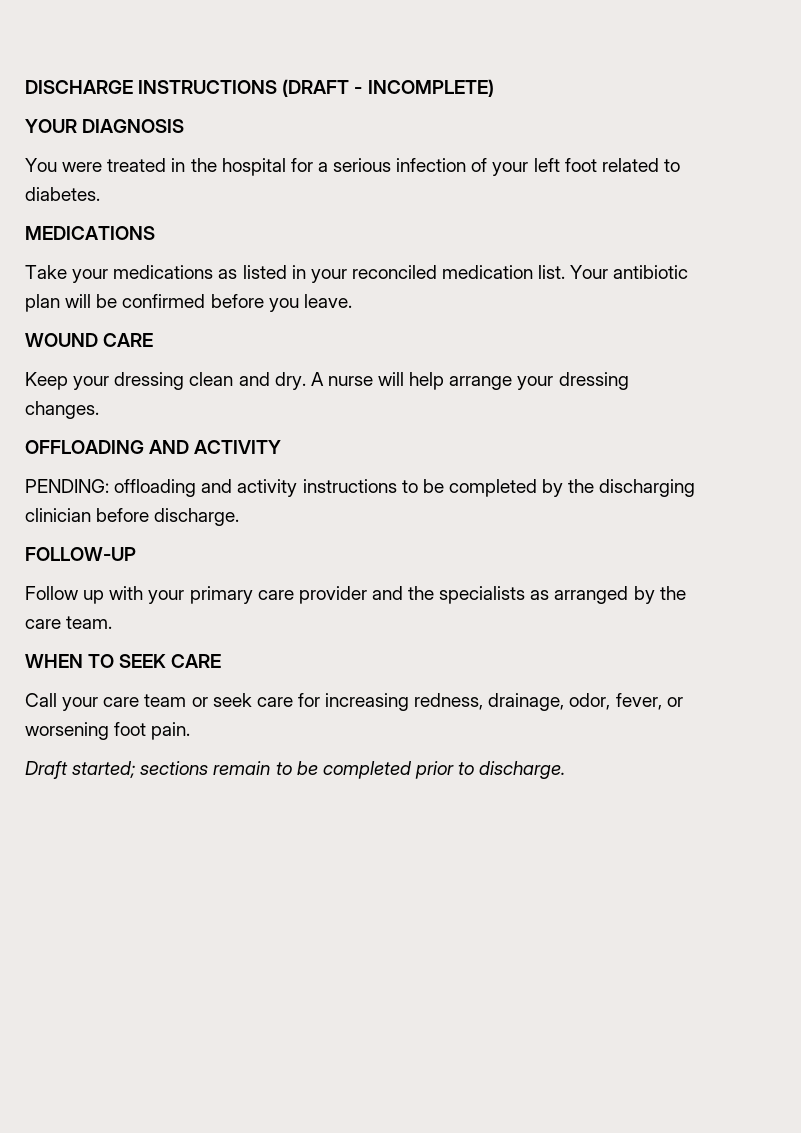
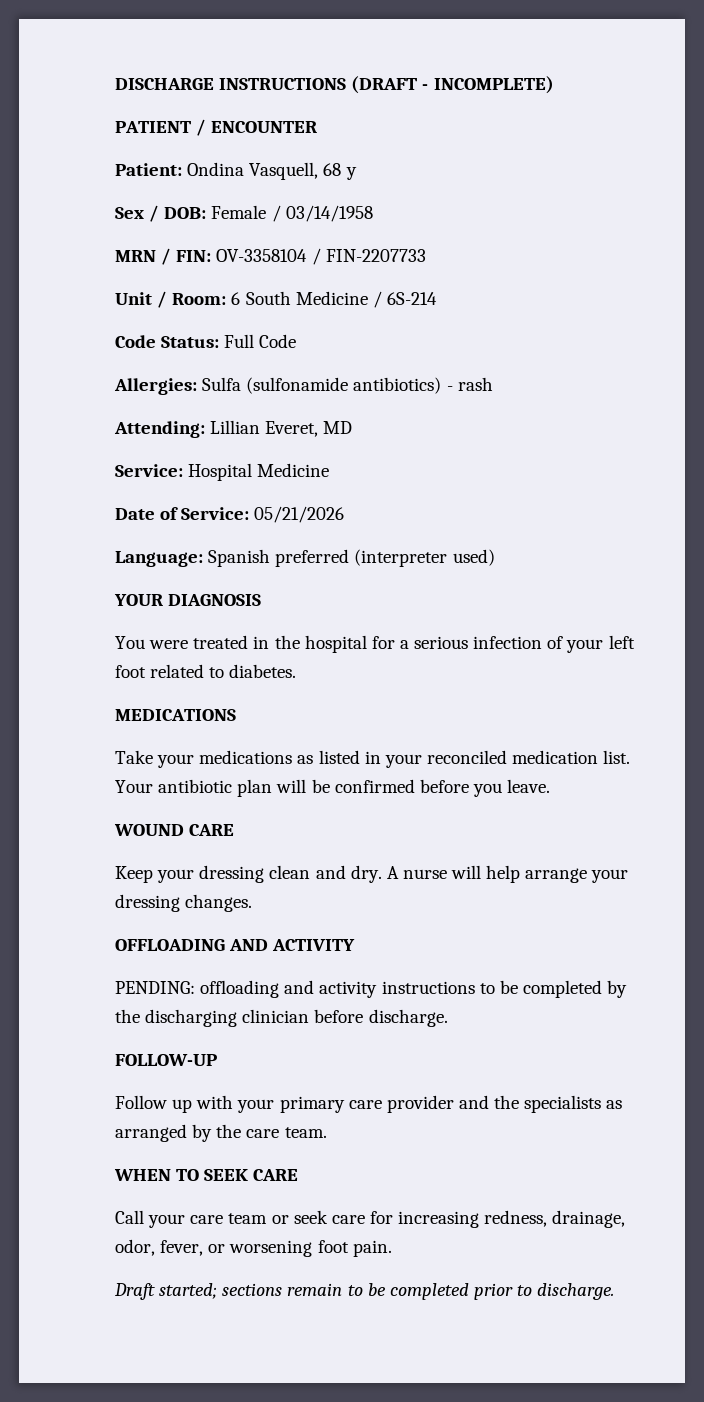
+ PATIENT / ENCOUNTER
+ Patient: Ondina Vasquell, 68 y
+ Sex / DOB: Female / 03/14/1958
+ MRN / FIN: OV-3358104 / FIN-2207733
+ Unit / Room: 6 South Medicine / 6S-214
+ Code Status: Full Code
+ Allergies: Sulfa (sulfonamide antibiotics) - rash
+ Attending: Lillian Everet, MD
+ Service: Hospital Medicine
+ Date of Service: 05/21/2026
+ Language: Spanish preferred (interpreter used)

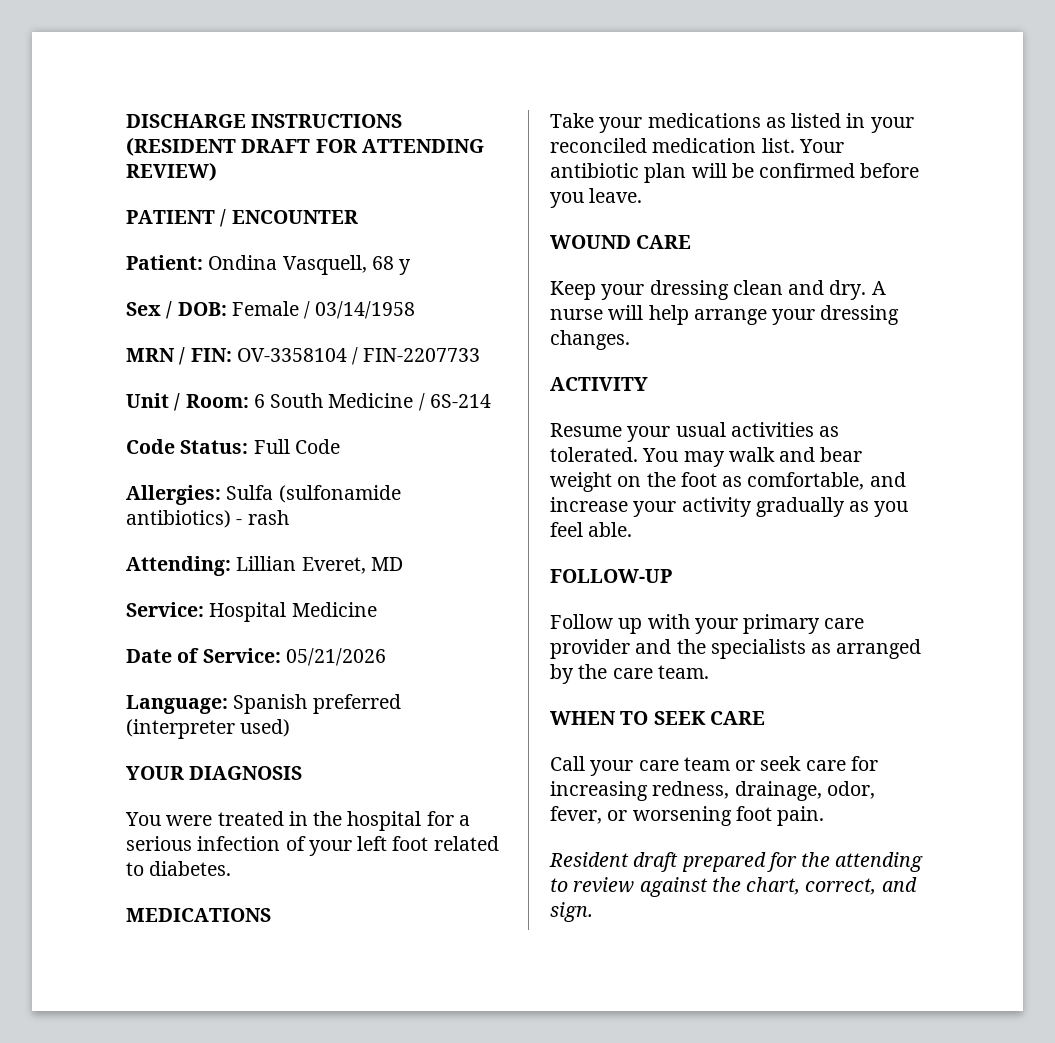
- DISCHARGE INSTRUCTIONS (DRAFT - INCOMPLETE)
+ DISCHARGE INSTRUCTIONS (RESIDENT DRAFT FOR ATTENDING REVIEW)
- OFFLOADING AND ACTIVITY
+ ACTIVITY
- PENDING: offloading and activity instructions to be completed by the discharging clinician before discharge.
+ Resume your usual activities as tolerated. You may walk and bear weight on the foot as comfortable, and increase your activity gradually as you feel able.
- Draft started; sections remain to be completed prior to discharge.
+ Resident draft prepared for the attending to review against the chart, correct, and sign.

